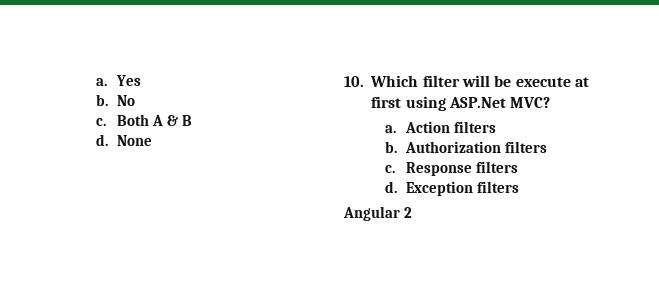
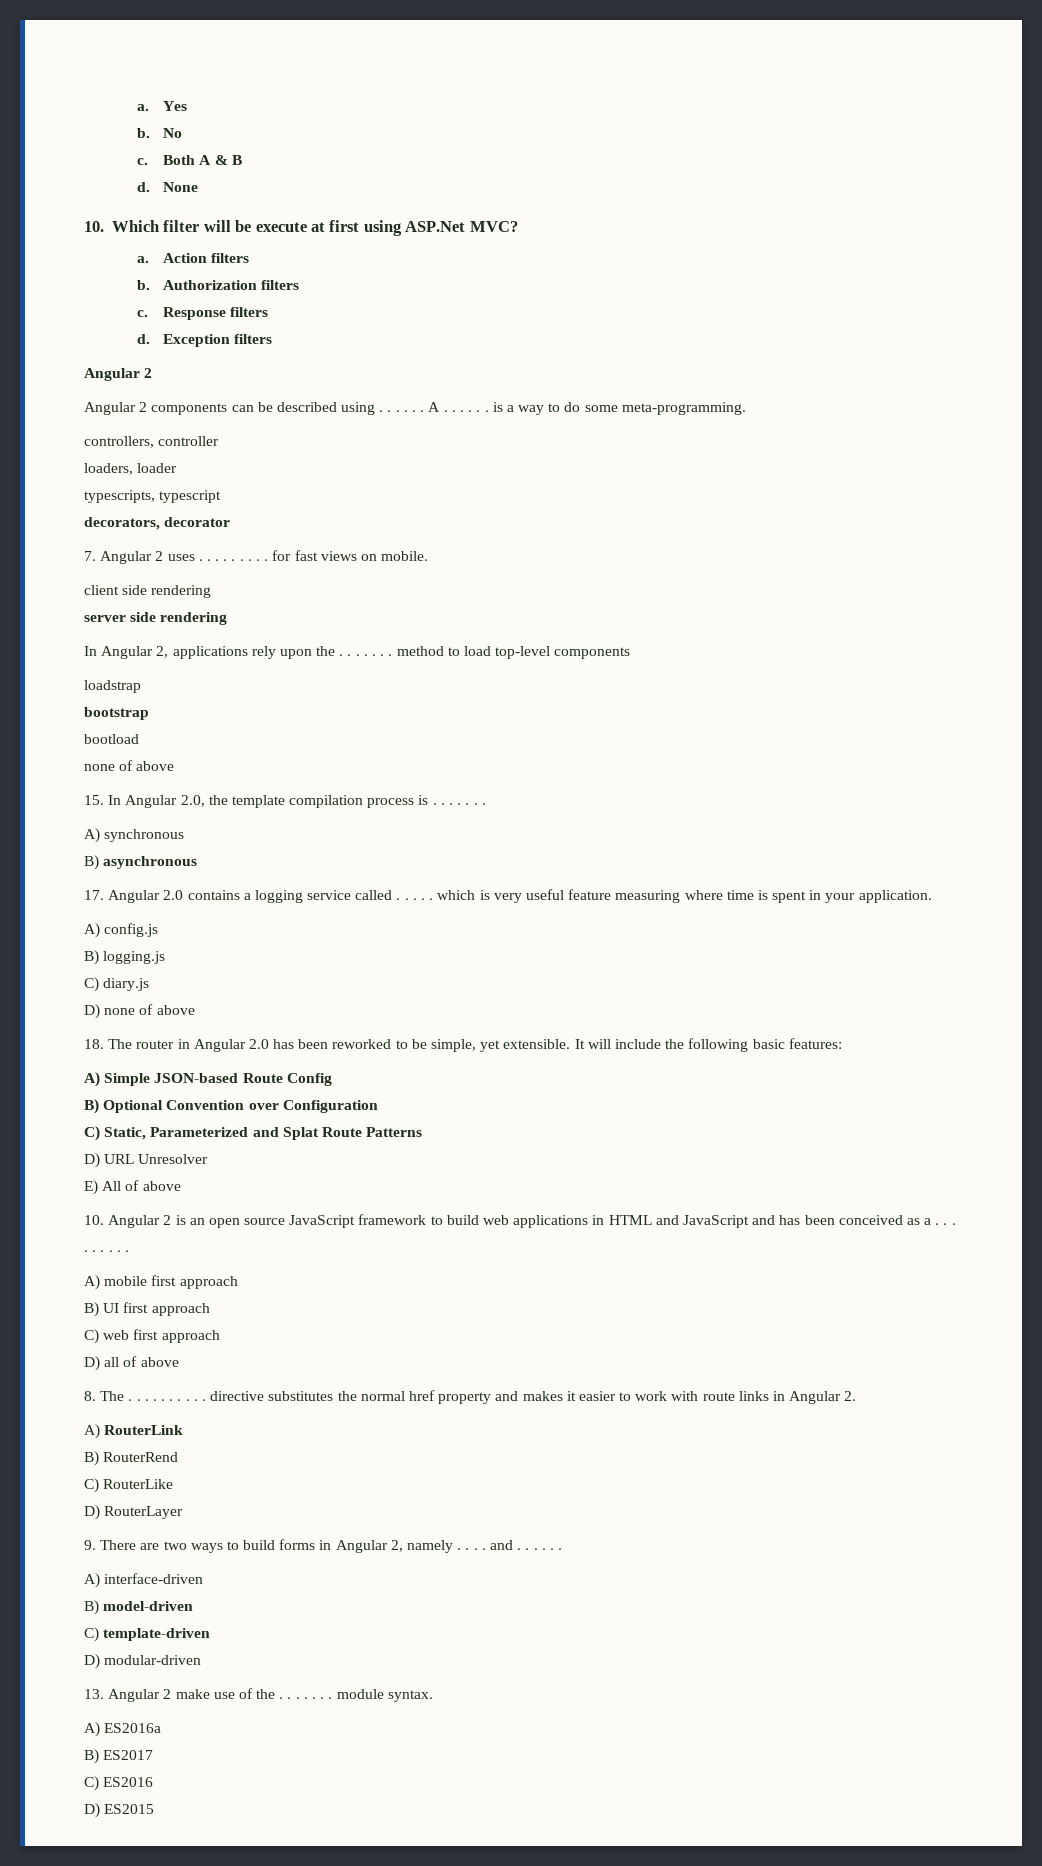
+ Angular 2 components can be described using . . . . . . A . . . . . . is a way to do some meta-programming.
+ controllers, controller
+ loaders, loader
+ typescripts, typescript
+ decorators, decorator
+ 7. Angular 2 uses . . . . . . . . . for fast views on mobile.
+ client side rendering
+ server side rendering
+ In Angular 2, applications rely upon the . . . . . . . method to load top-level components
+ loadstrap
+ bootstrap
+ bootload
+ none of above
+ 15. In Angular 2.0, the template compilation process is . . . . . . .
+ A) synchronous
+ B) asynchronous
+ 17. Angular 2.0 contains a logging service called . . . . . which is very useful feature measuring where time is spent in your application.
+ A) config.js
+ B) logging.js
+ C) diary.js
+ D) none of above
+ 18. The router in Angular 2.0 has been reworked to be simple, yet extensible. It will include the following basic features:
+ A) Simple JSON-based Route Config
+ B) Optional Convention over Configuration
+ C) Static, Parameterized and Splat Route Patterns
+ D) URL Unresolver
+ E) All of above
+ 10. Angular 2 is an open source JavaScript framework to build web applications in HTML and JavaScript and has been conceived as a . . . . . . . . .
+ A) mobile first approach
+ B) UI first approach
+ C) web first approach
+ D) all of above
+ 8. The . . . . . . . . . . directive substitutes the normal href property and makes it easier to work with route links in Angular 2.
+ A) RouterLink
+ B) RouterRend
+ C) RouterLike
+ D) RouterLayer
+ 9. There are two ways to build forms in Angular 2, namely . . . . and . . . . . .
+ A) interface-driven
+ B) model-driven
+ C) template-driven
+ D) modular-driven
+ 13. Angular 2 make use of the . . . . . . . module syntax.
+ A) ES2016a
+ B) ES2017
+ C) ES2016
+ D) ES2015

